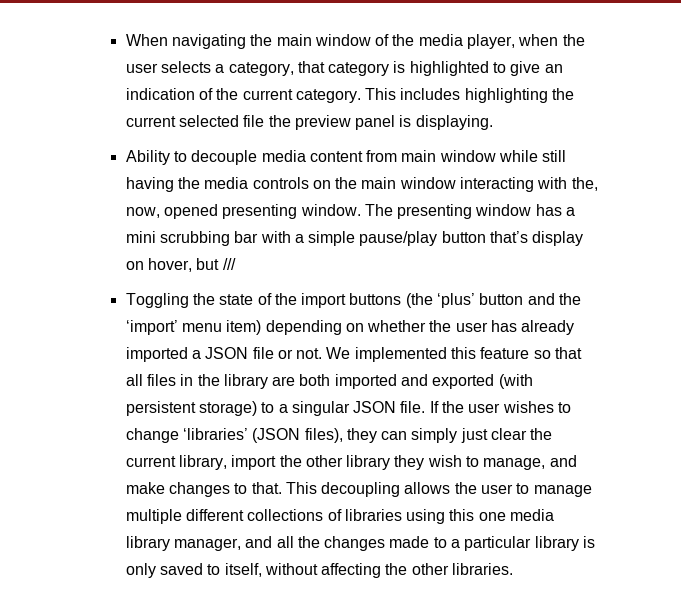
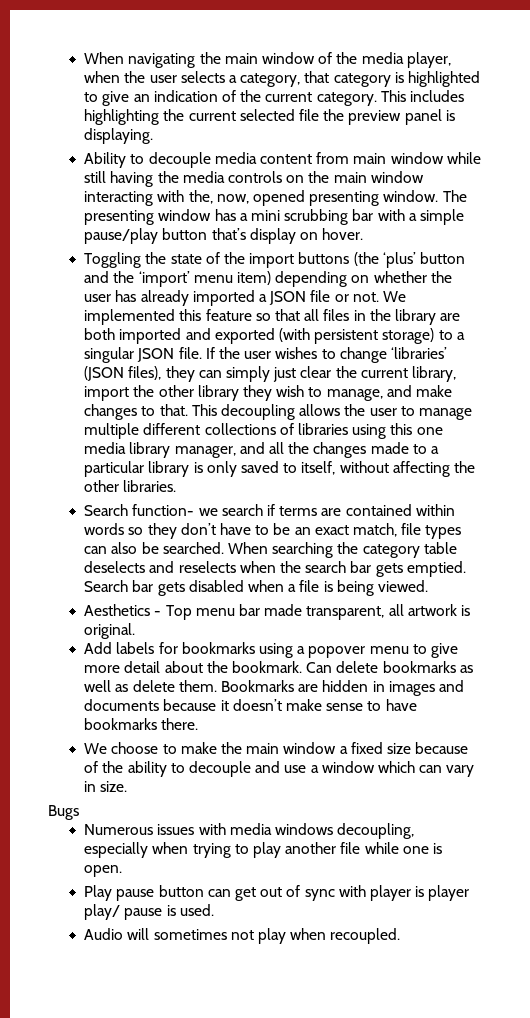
- The presenting window has a mini scrubbing bar with a simple pause/play button that’s display on hover, but ///
+ The presenting window has a mini scrubbing bar with a simple pause/play button that’s display on hover.
+ Search function- we search if terms are contained within words so they don’t have to be an exact match, file types can also be searched. When searching the category table deselects and reselects when the search bar gets emptied. Search bar gets disabled when a file is being viewed.
+ Aesthetics - Top menu bar made transparent, all artwork is original.
+ Add labels for bookmarks using a popover menu to give more detail about the bookmark. Can delete bookmarks as well as delete them. Bookmarks are hidden in images and documents because it doesn’t make sense to have bookmarks there.
+ We choose to make the main window a fixed size because of the ability to decouple and use a window which can vary in size.
+ Bugs
+ Numerous issues with media windows decoupling, especially when trying to play another file while one is open.
+ Play pause button can get out of sync with player is player play/ pause is used.
+ Audio will sometimes not play when recoupled.

